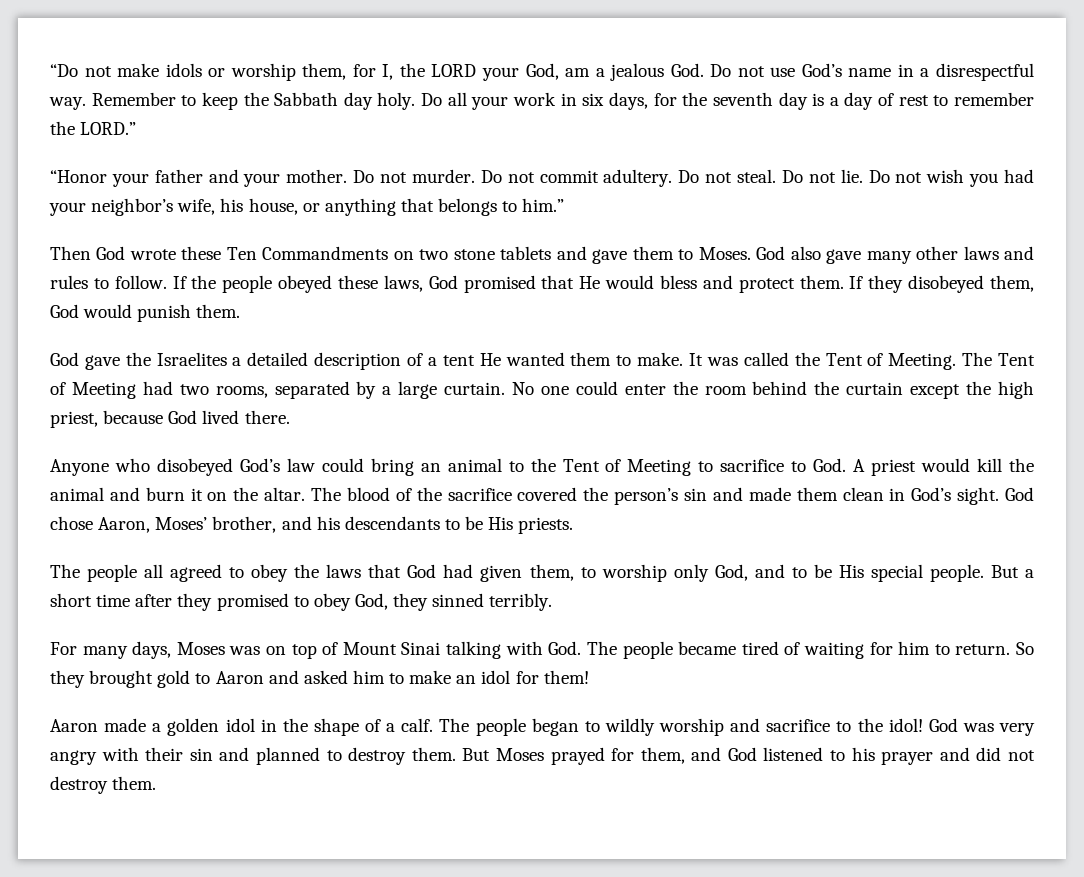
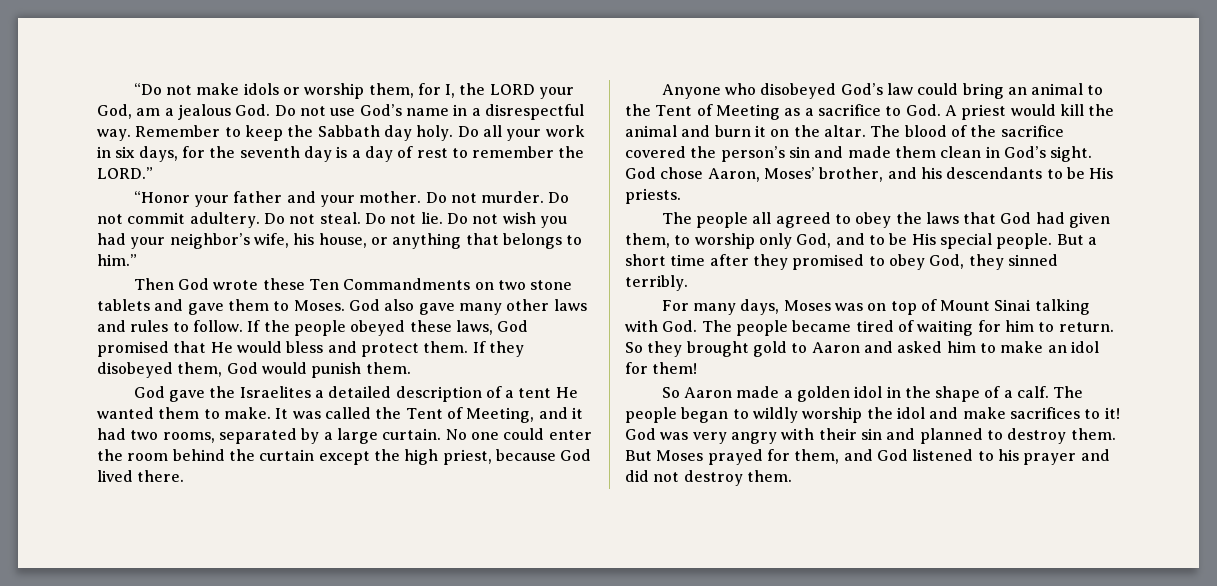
- It was called the Tent of Meeting. The Tent of Meeting had two rooms, separated by a large curtain.
+ It was called the Tent of Meeting, and it had two rooms, separated by a large curtain.
- Anyone who disobeyed God’s law could bring an animal to the Tent of Meeting to sacrifice to God. A priest would kill the animal and burn it on the altar.
+ Anyone who disobeyed God’s law could bring an animal to the Tent of Meeting as a sacrifice to God. A priest would kill the animal and burn it on the altar.
- Aaron made a golden idol in the shape of a calf.
+ So Aaron made a golden idol in the shape of a calf.
- The people began to wildly worship and sacrifice to the idol!
+ The people began to wildly worship the idol and make sacrifices to it!

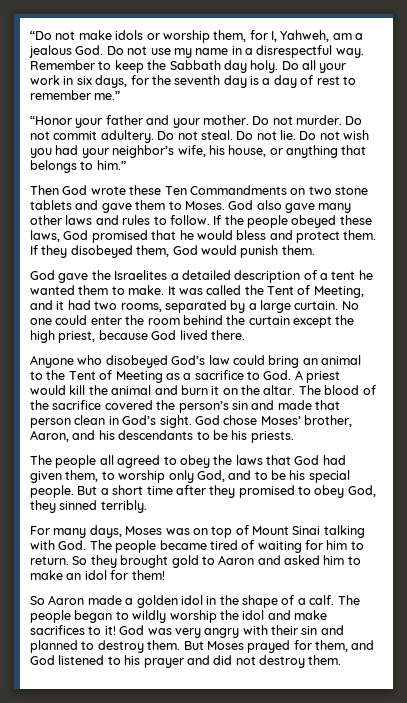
- “Do not make idols or worship them, for I, the LORD your God, am a jealous God. Do not use God’s name in a disrespectful way.
+ “Do not make idols or worship them, for I, Yahweh, am a jealous God. Do not use my name in a disrespectful way.
- Do all your work in six days, for the seventh day is a day of rest to remember the LORD.”
+ Do all your work in six days, for the seventh day is a day of rest to remember me.”
- If the people obeyed these laws, God promised that He would bless and protect them.
+ If the people obeyed these laws, God promised that he would bless and protect them.
- God gave the Israelites a detailed description of a tent He wanted them to make.
+ God gave the Israelites a detailed description of a tent he wanted them to make.
- The blood of the sacrifice covered the person’s sin and made them clean in God’s sight.
+ The blood of the sacrifice covered the person’s sin and made that person clean in God’s sight.
- God chose Aaron, Moses’ brother, and his descendants to be His priests.
+ God chose Moses’ brother, Aaron, and his descendants to be his priests.
- The people all agreed to obey the laws that God had given them, to worship only God, and to be His special people.
+ The people all agreed to obey the laws that God had given them, to worship only God, and to be his special people.

